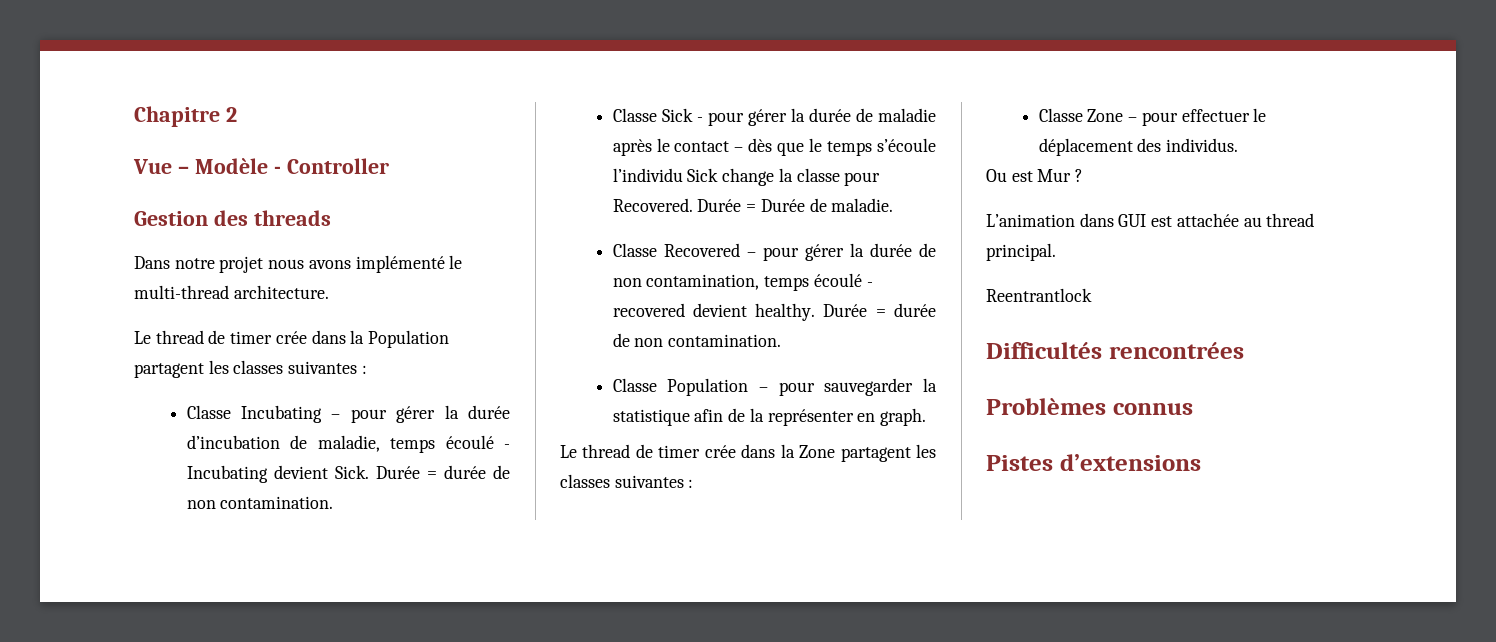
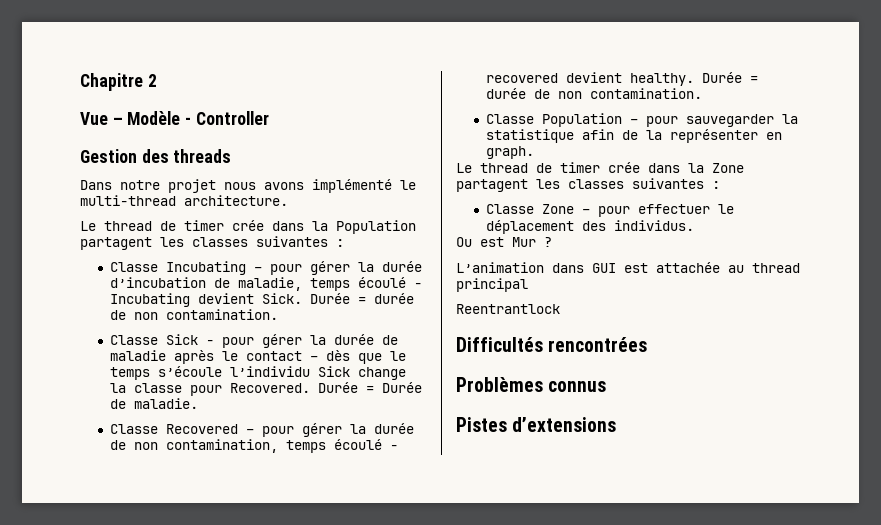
- L’animation dans GUI est attachée au thread principal.
+ L’animation dans GUI est attachée au thread principal

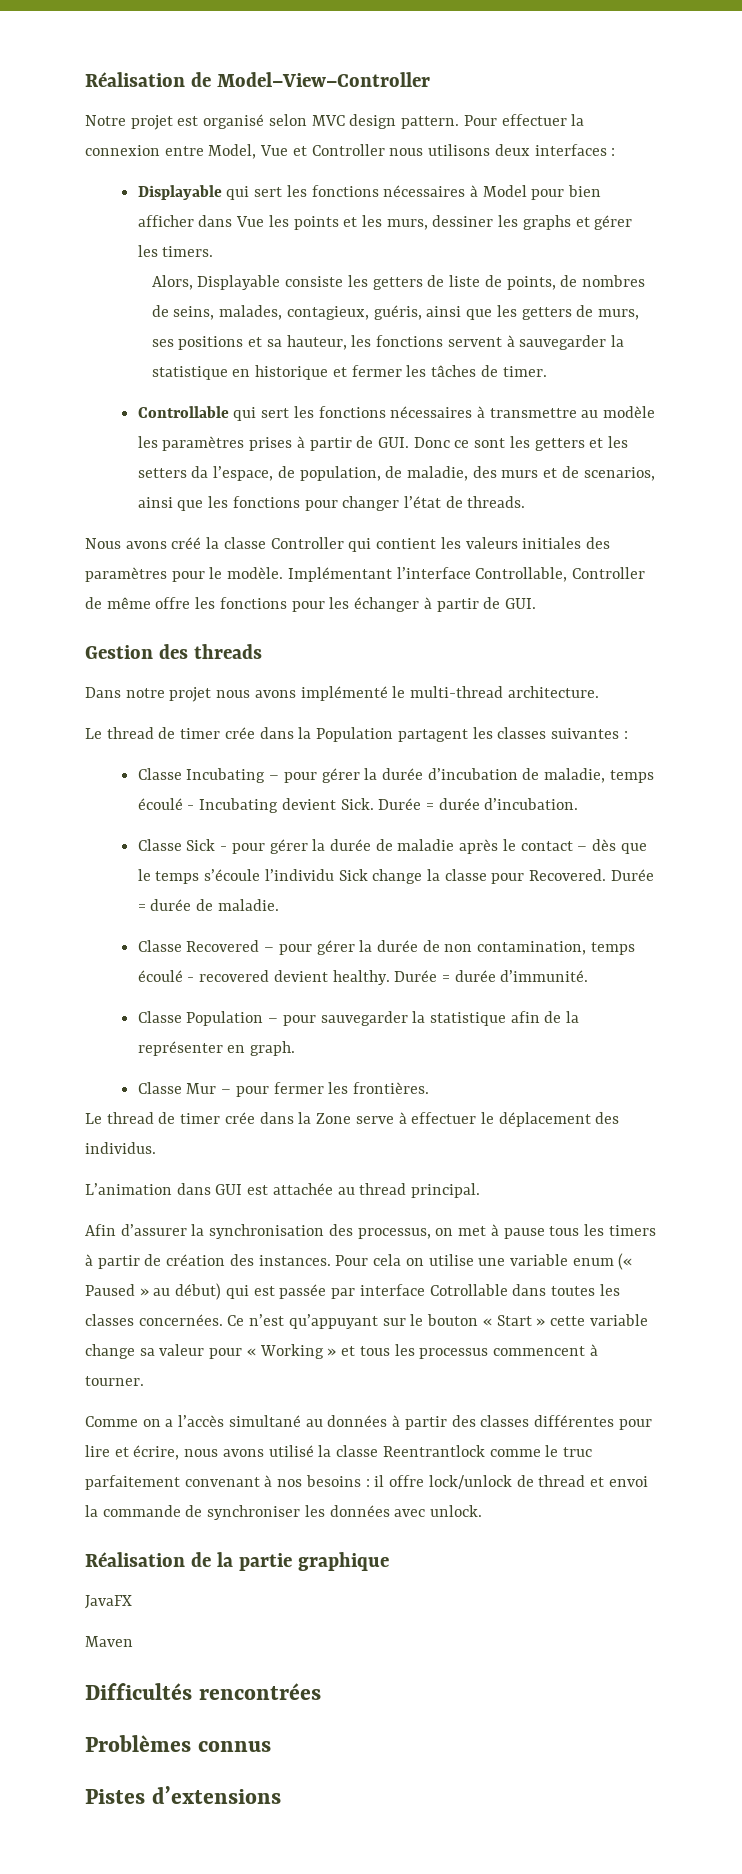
- Chapitre 2
- Vue – Modèle - Controller
+ Réalisation de Model–View–Controller
+ Notre projet est organisé selon MVC design pattern. Pour effectuer la connexion entre Model, Vue et Controller nous utilisons deux interfaces :
+ Displayable qui sert les fonctions nécessaires à Model pour bien afficher dans Vue les points et les murs, dessiner les graphs et gérer les timers.
+ Alors, Displayable consiste les getters de liste de points, de nombres de seins, malades, contagieux, guéris, ainsi que les getters de murs, ses positions et sa hauteur, les fonctions servent à sauvegarder la statistique en historique et fermer les tâches de timer.
+ Controllable qui sert les fonctions nécessaires à transmettre au modèle les paramètres prises à partir de GUI. Donc ce sont les getters et les setters da l’espace, de population, de maladie, des murs et de scenarios, ainsi que les fonctions pour changer l’état de threads.
+ Nous avons créé la classe Controller qui contient les valeurs initiales des paramètres pour le modèle. Implémentant l’interface Controllable, Controller de même offre les fonctions pour les échanger à partir de GUI.
- Classe Incubating – pour gérer la durée d’incubation de maladie, temps écoulé - Incubating devient Sick. Durée = durée de non contamination.
+ Classe Incubating – pour gérer la durée d’incubation de maladie, temps écoulé - Incubating devient Sick. Durée = durée d’incubation.
- Durée = Durée de maladie.
+ Durée = durée de maladie.
- Classe Recovered – pour gérer la durée de non contamination, temps écoulé - recovered devient healthy. Durée = durée de non contamination.
+ Classe Recovered – pour gérer la durée de non contamination, temps écoulé - recovered devient healthy. Durée = durée d’immunité.
+ Classe Mur – pour fermer les frontières.
- Le thread de timer crée dans la Zone partagent les classes suivantes :
- Classe Zone – pour effectuer le déplacement des individus.
+ Le thread de timer crée dans la Zone serve à effectuer le déplacement des individus.
- Ou est Mur ?
- L’animation dans GUI est attachée au thread principal
- Reentrantlock
+ L’animation dans GUI est attachée au thread principal.
+ Afin d’assurer la synchronisation des processus, on met à pause tous les timers à partir de création des instances. Pour cela on utilise une variable enum (« Paused » au début) qui est passée par interface Cotrollable dans toutes les classes concernées. Ce n’est qu’appuyant sur le bouton « Start » cette variable change sa valeur pour « Working » et tous les processus commencent à tourner.
+ Comme on a l’accès simultané au données à partir des classes différentes pour lire et écrire, nous avons utilisé la classe Reentrantlock comme le truc parfaitement convenant à nos besoins : il offre lock/unlock de thread et envoi la commande de synchroniser les données avec unlock.
+ Réalisation de la partie graphique
+ JavaFX
+ Maven

